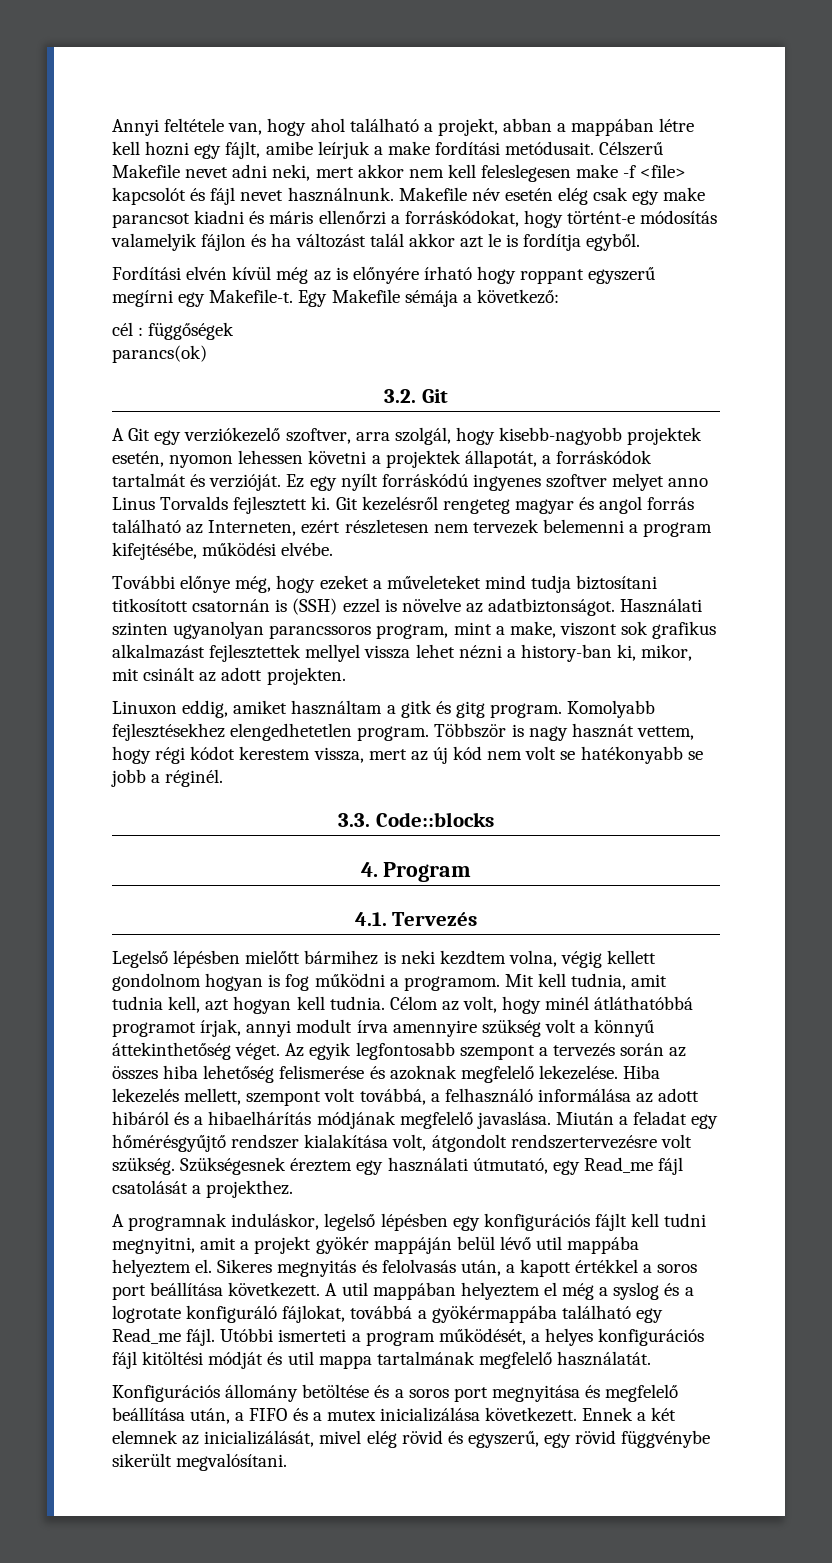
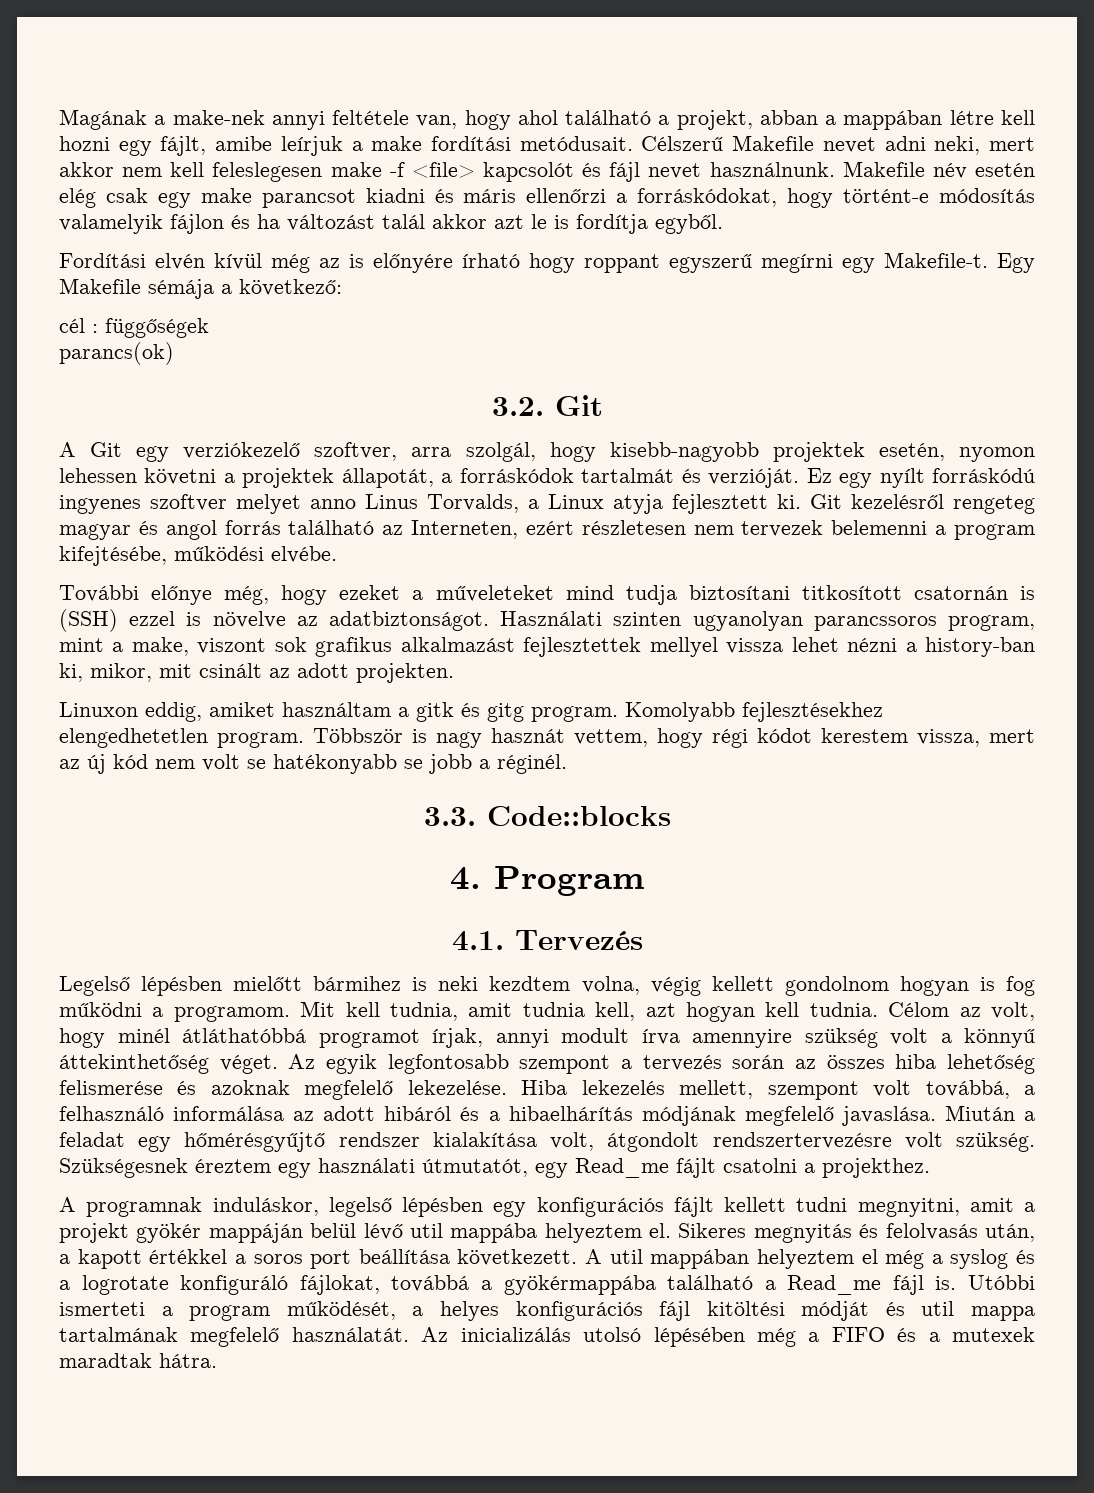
- Annyi feltétele van, hogy ahol található a projekt, abban a mappában létre kell hozni egy fájlt, amibe leírjuk a make fordítási metódusait.
+ Magának a make-nek annyi feltétele van, hogy ahol található a projekt, abban a mappában létre kell hozni egy fájlt, amibe leírjuk a make fordítási metódusait.
- Ez egy nyílt forráskódú ingyenes szoftver melyet anno Linus Torvalds fejlesztett ki.
+ Ez egy nyílt forráskódú ingyenes szoftver melyet anno Linus Torvalds, a Linux atyja fejlesztett ki.
- Szükségesnek éreztem egy használati útmutató, egy Read_me fájl csatolását a projekthez.
+ Szükségesnek éreztem egy használati útmutatót, egy Read_me fájlt csatolni a projekthez.
- A programnak induláskor, legelső lépésben egy konfigurációs fájlt kell tudni megnyitni, amit a projekt gyökér mappáján belül lévő util mappába helyeztem el.
+ A programnak induláskor, legelső lépésben egy konfigurációs fájlt kellett tudni megnyitni, amit a projekt gyökér mappáján belül lévő util mappába helyeztem el.
- A util mappában helyeztem el még a syslog és a logrotate konfiguráló fájlokat, továbbá a gyökérmappába található egy Read_me fájl.
+ A util mappában helyeztem el még a syslog és a logrotate konfiguráló fájlokat, továbbá a gyökérmappába található a Read_me fájl is.
- Utóbbi ismerteti a program működését, a helyes konfigurációs fájl kitöltési módját és util mappa tartalmának megfelelő használatát.
- Konfigurációs állomány betöltése és a soros port megnyitása és megfelelő beállítása után, a FIFO és a mutex inicializálása következett. Ennek a két elemnek az inicializálását, mivel elég rövid és egyszerű, egy rövid függvénybe sikerült megvalósítani.
+ Utóbbi ismerteti a program működését, a helyes konfigurációs fájl kitöltési módját és util mappa tartalmának megfelelő használatát. Az inicializálás utolsó lépésében még a FIFO és a mutexek maradtak hátra.

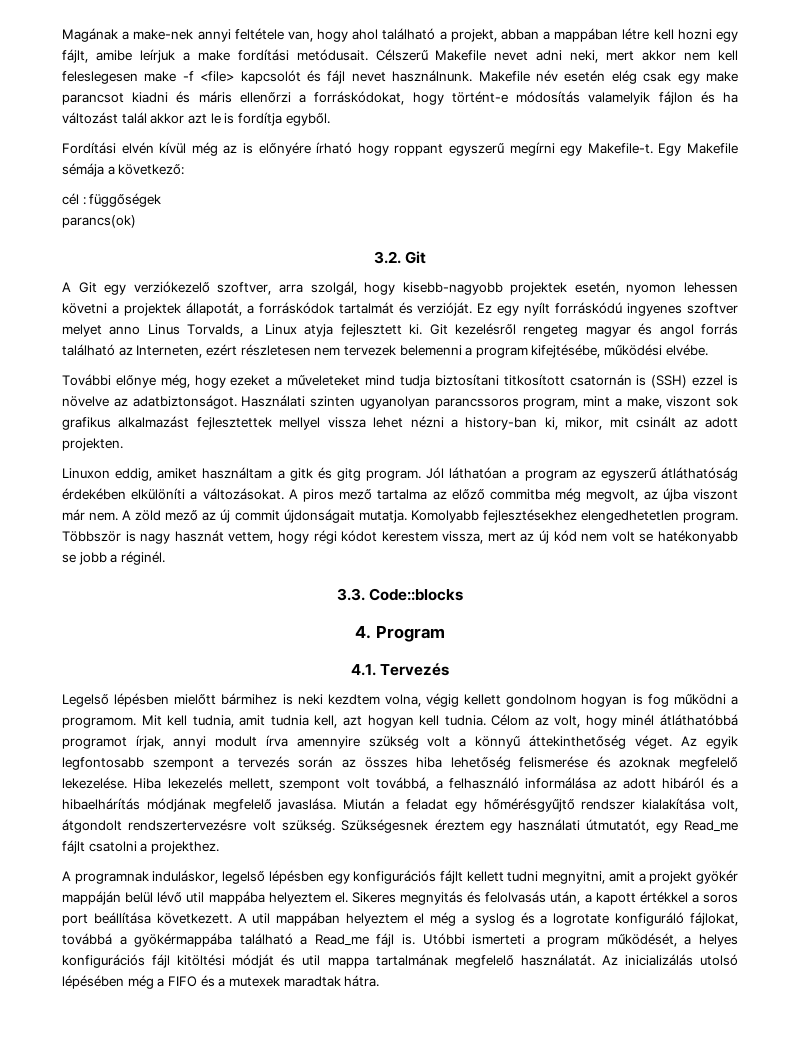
+ Jól láthatóan a program az egyszerű átláthatóság érdekében elkülöníti a változásokat. A piros mező tartalma az előző commitba még megvolt, az újba viszont már nem. A zöld mező az új commit újdonságait mutatja.

